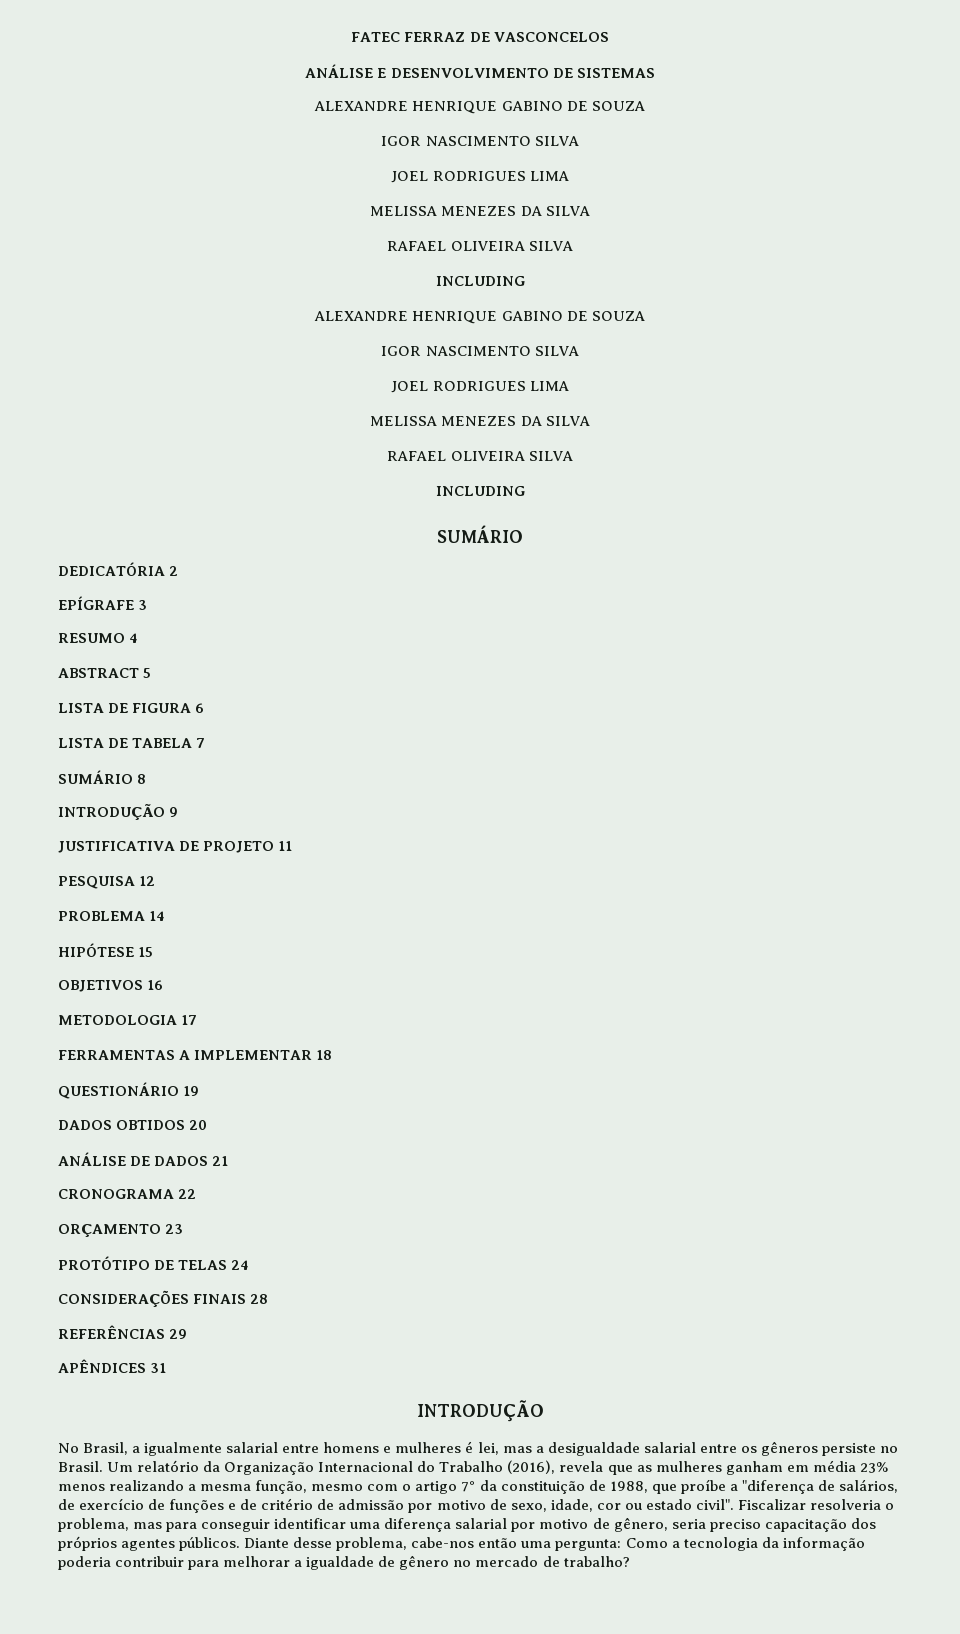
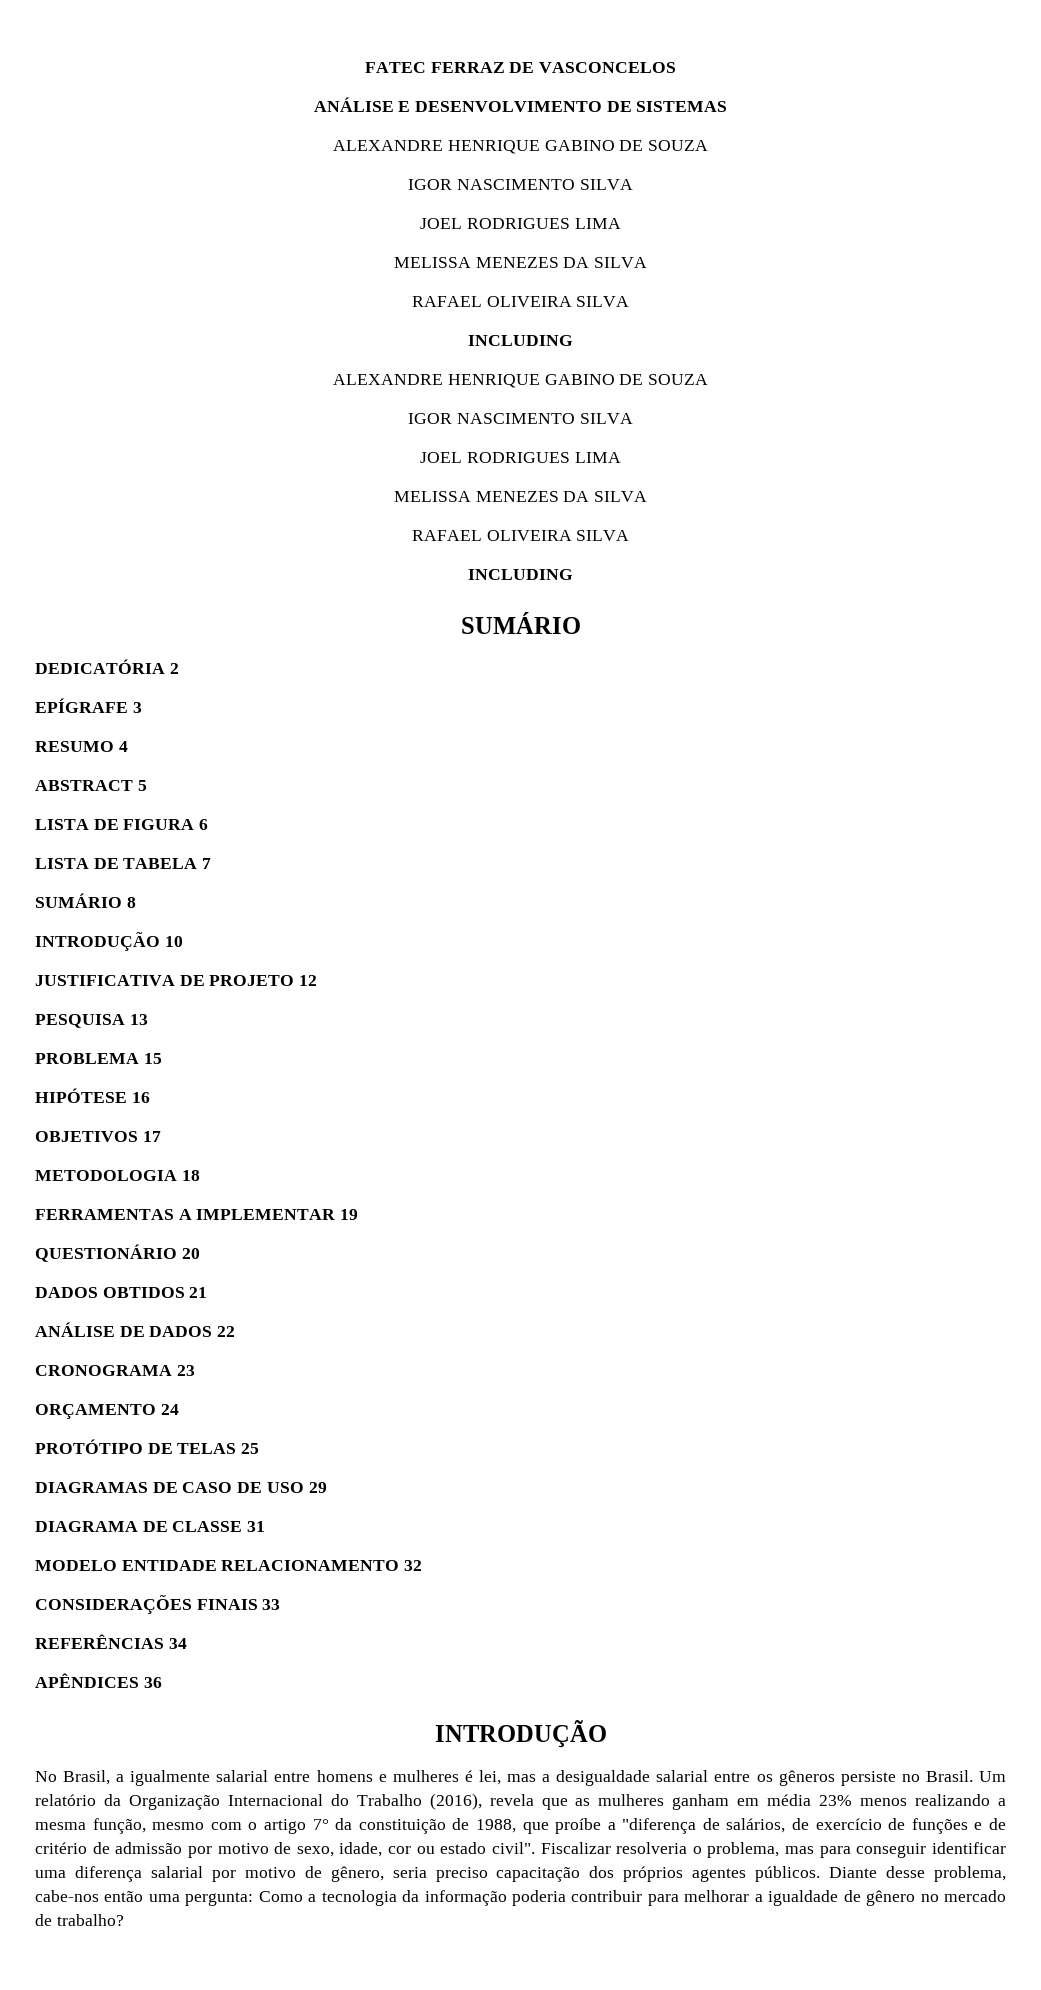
- INTRODUÇÃO 9
+ INTRODUÇÃO 10
- JUSTIFICATIVA DE PROJETO 11
+ JUSTIFICATIVA DE PROJETO 12
- PESQUISA 12
+ PESQUISA 13
- PROBLEMA 14
+ PROBLEMA 15
- HIPÓTESE 15
+ HIPÓTESE 16
- OBJETIVOS 16
+ OBJETIVOS 17
- METODOLOGIA 17
+ METODOLOGIA 18
- FERRAMENTAS A IMPLEMENTAR 18
+ FERRAMENTAS A IMPLEMENTAR 19
- QUESTIONÁRIO 19
+ QUESTIONÁRIO 20
- DADOS OBTIDOS 20
+ DADOS OBTIDOS 21
- ANÁLISE DE DADOS 21
+ ANÁLISE DE DADOS 22
- CRONOGRAMA 22
+ CRONOGRAMA 23
- ORÇAMENTO 23
+ ORÇAMENTO 24
- PROTÓTIPO DE TELAS 24
+ PROTÓTIPO DE TELAS 25
+ DIAGRAMAS DE CASO DE USO 29
+ DIAGRAMA DE CLASSE 31
+ MODELO ENTIDADE RELACIONAMENTO 32
- CONSIDERAÇÕES FINAIS 28
+ CONSIDERAÇÕES FINAIS 33
- REFERÊNCIAS 29
+ REFERÊNCIAS 34
- APÊNDICES 31
+ APÊNDICES 36

